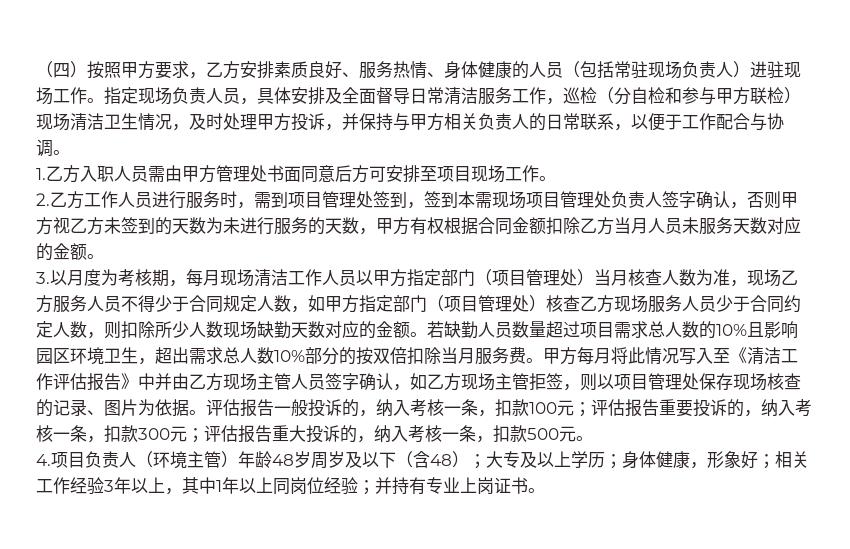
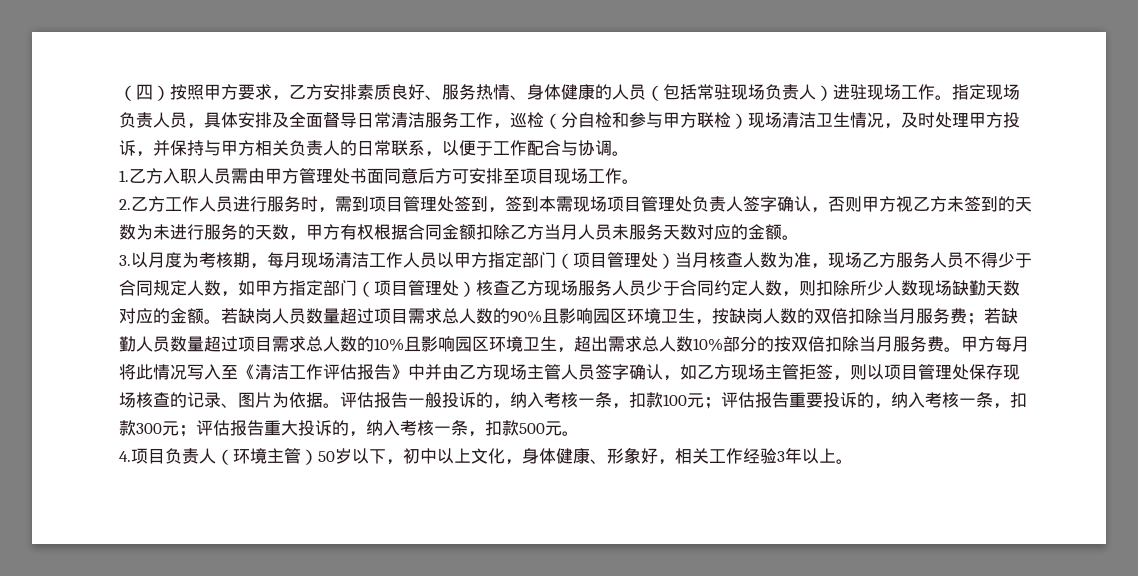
- 若缺勤人员数量超过项目需求总人数的10%且影响园区环境卫生，超出需求总人数10%部分的按双倍扣除当月服务费。
+ 若缺岗人员数量超过项目需求总人数的90%且影响园区环境卫生，按缺岗人数的双倍扣除当月服务费；若缺勤人员数量超过项目需求总人数的10%且影响园区环境卫生，超出需求总人数10%部分的按双倍扣除当月服务费。
- 4.项目负责人（环境主管）年龄48岁周岁及以下（含48）；大专及以上学历；身体健康，形象好；相关工作经验3年以上，其中1年以上同岗位经验；并持有专业上岗证书。
+ 4.项目负责人（环境主管）50岁以下，初中以上文化，身体健康、形象好，相关工作经验3年以上。

